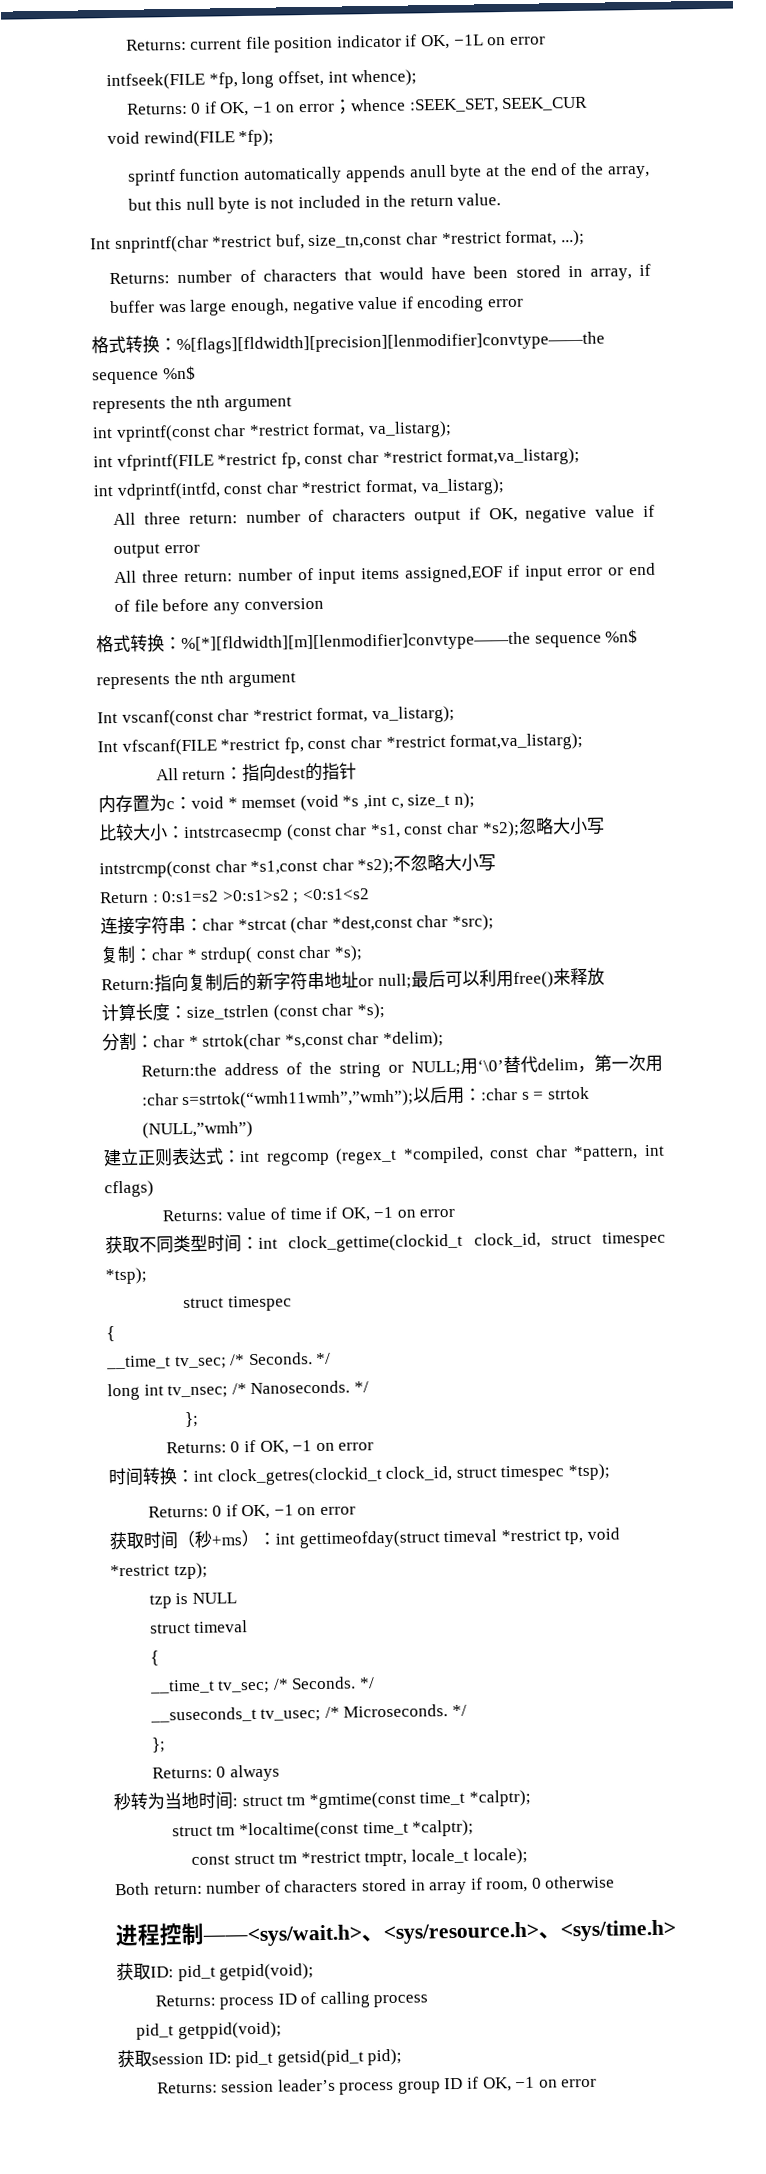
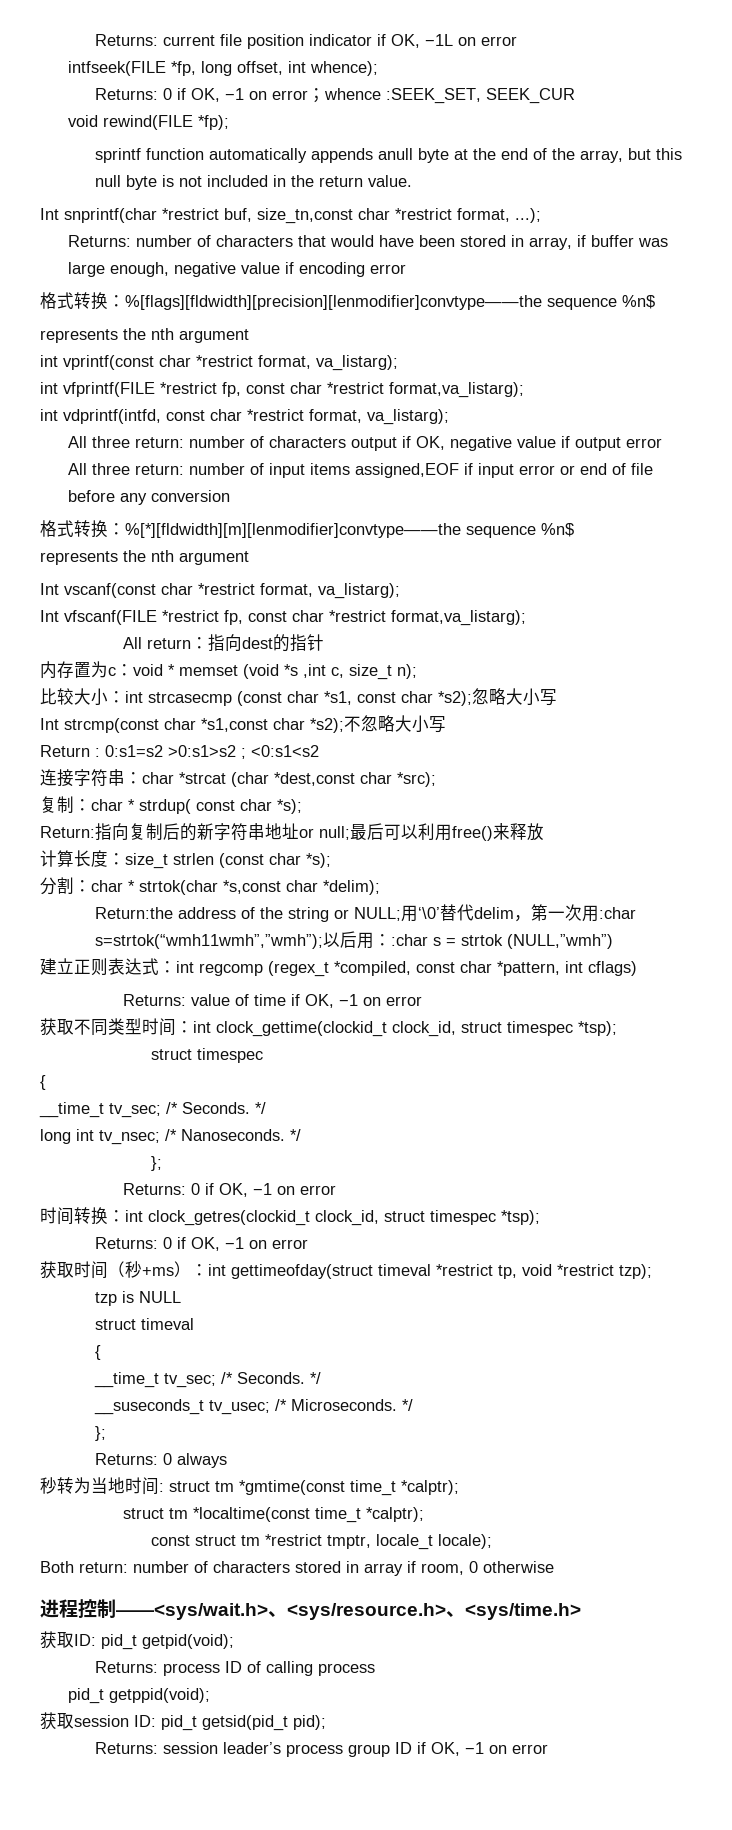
- 比较大小：intstrcasecmp (const char *s1, const char *s2);忽略大小写
+ 比较大小：int strcasecmp (const char *s1, const char *s2);忽略大小写
- intstrcmp(const char *s1,const char *s2);不忽略大小写
+ Int strcmp(const char *s1,const char *s2);不忽略大小写
- 计算长度：size_tstrlen (const char *s);
+ 计算长度：size_t strlen (const char *s);

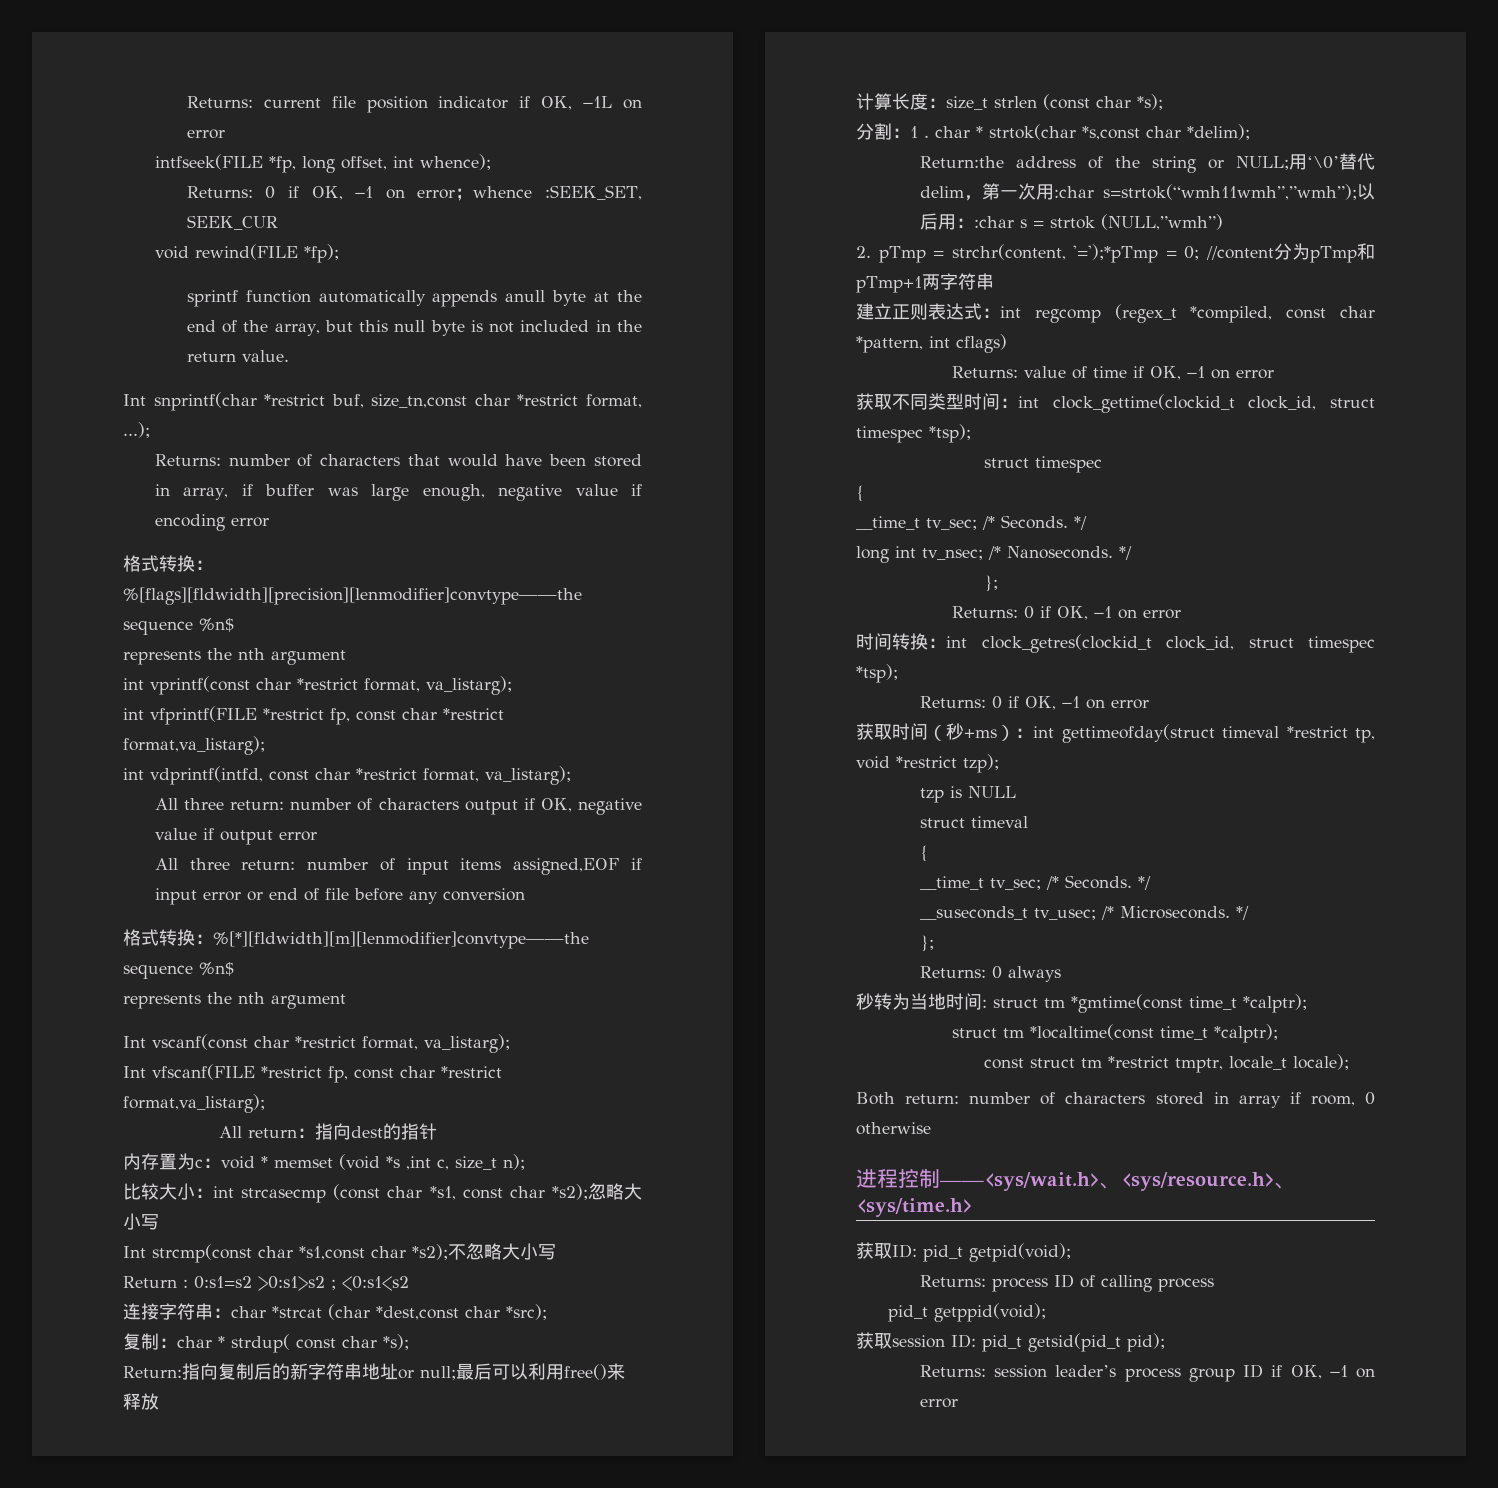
- 分割：char * strtok(char *s,const char *delim);
+ 分割：1 . char * strtok(char *s,const char *delim);
+ 2. pTmp = strchr(content, '=');*pTmp = 0; //content分为pTmp和pTmp+1两字符串

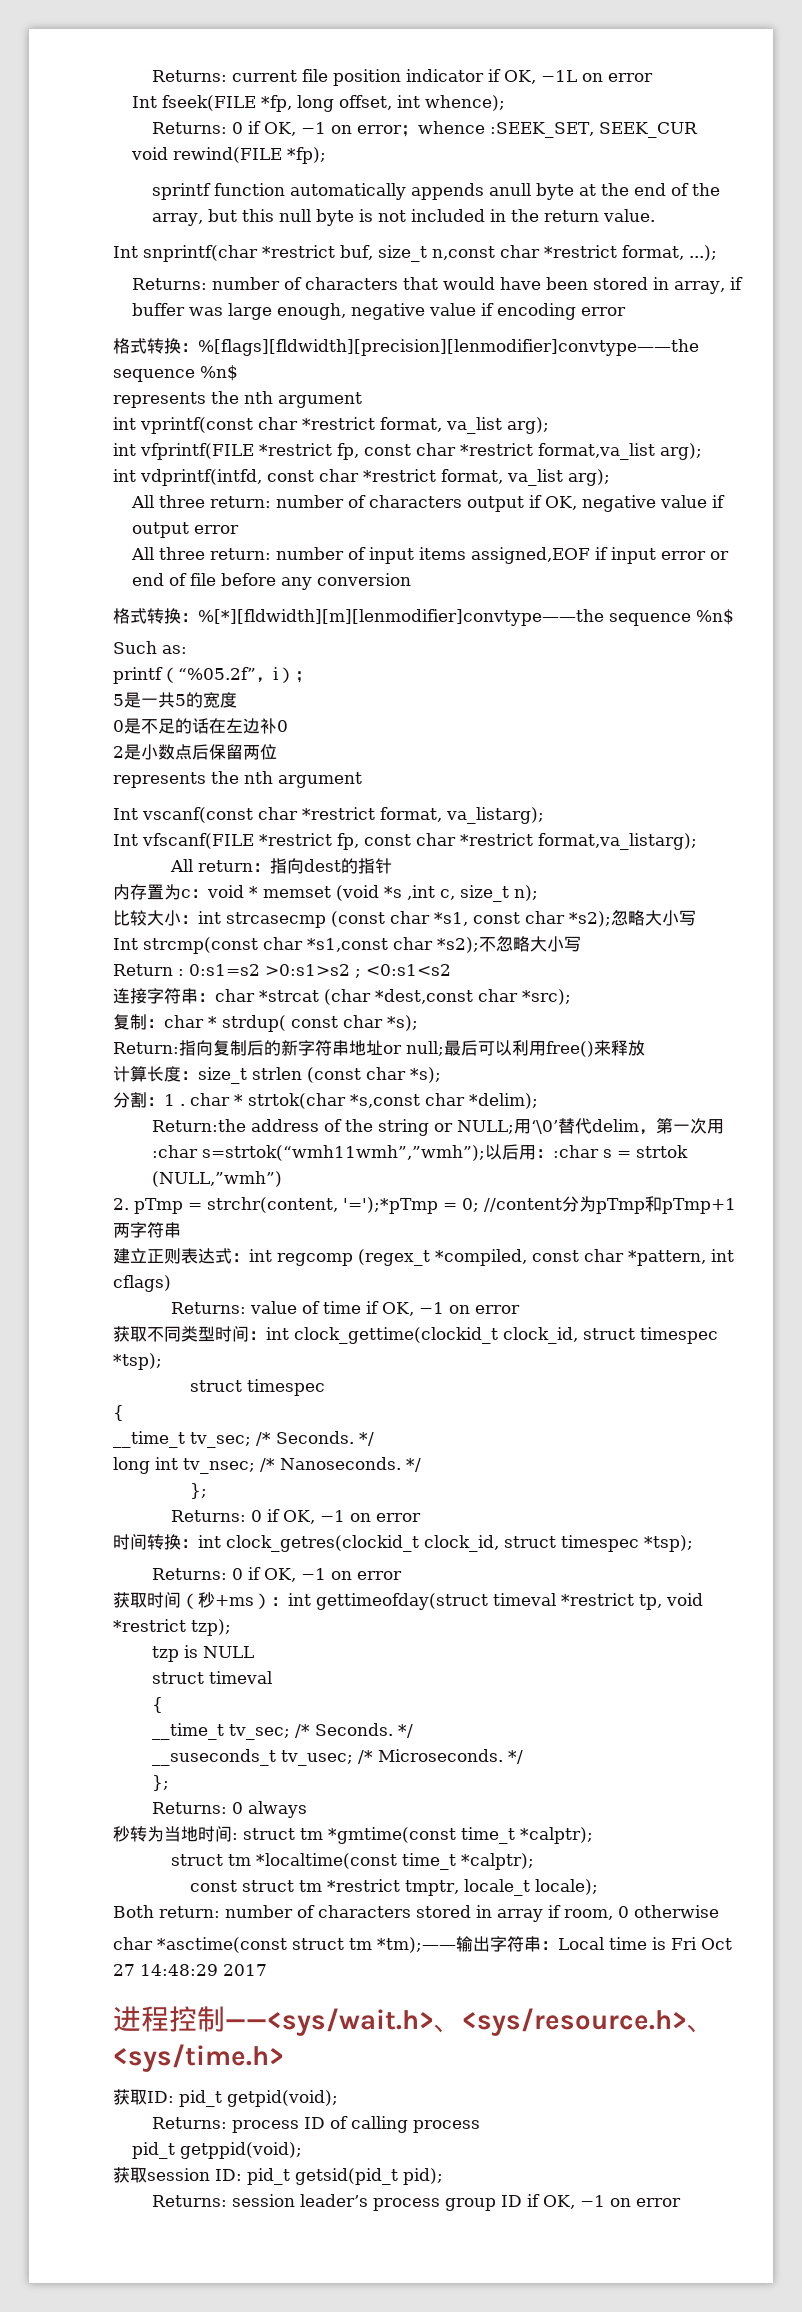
- intfseek(FILE *fp, long offset, int whence);
+ Int fseek(FILE *fp, long offset, int whence);
- Int snprintf(char *restrict buf, size_tn,const char *restrict format, ...);
+ Int snprintf(char *restrict buf, size_t n,const char *restrict format, ...);
- int vprintf(const char *restrict format, va_listarg);
+ int vprintf(const char *restrict format, va_list arg);
- int vfprintf(FILE *restrict fp, const char *restrict format,va_listarg);
+ int vfprintf(FILE *restrict fp, const char *restrict format,va_list arg);
- int vdprintf(intfd, const char *restrict format, va_listarg);
+ int vdprintf(intfd, const char *restrict format, va_list arg);
+ Such as:
+ printf（“%05.2f”，i）；
+ 5是一共5的宽度
+ 0是不足的话在左边补0
+ 2是小数点后保留两位
+ char *asctime(const struct tm *tm);——输出字符串：Local time is Fri Oct 27 14:48:29 2017

